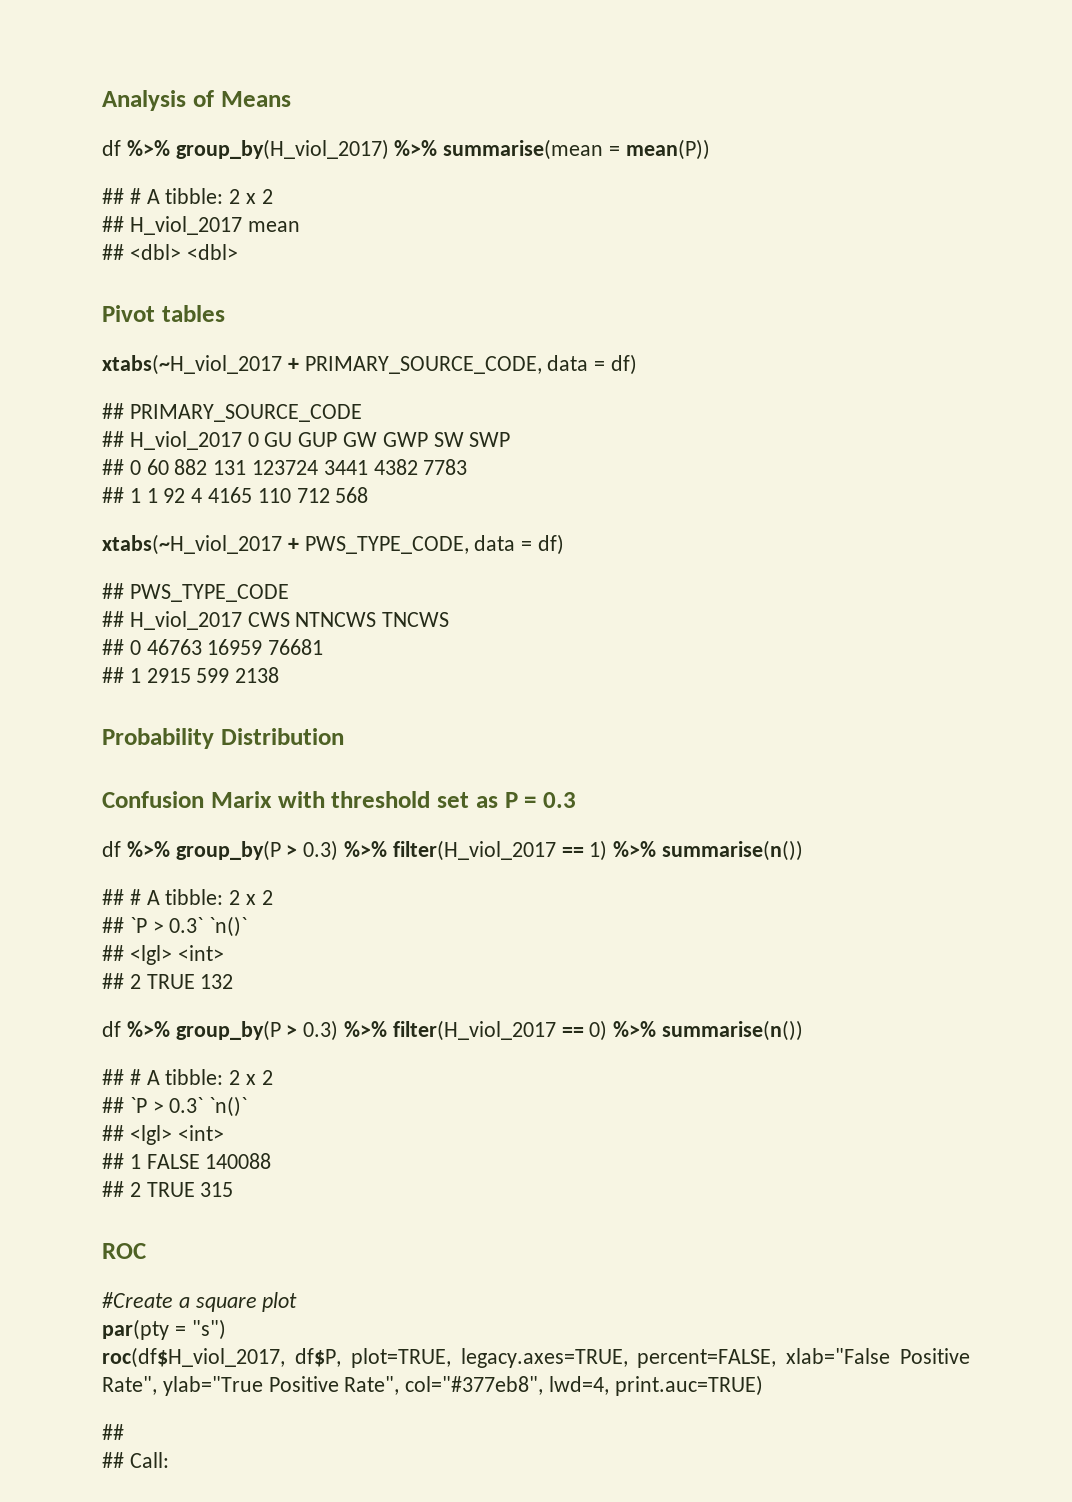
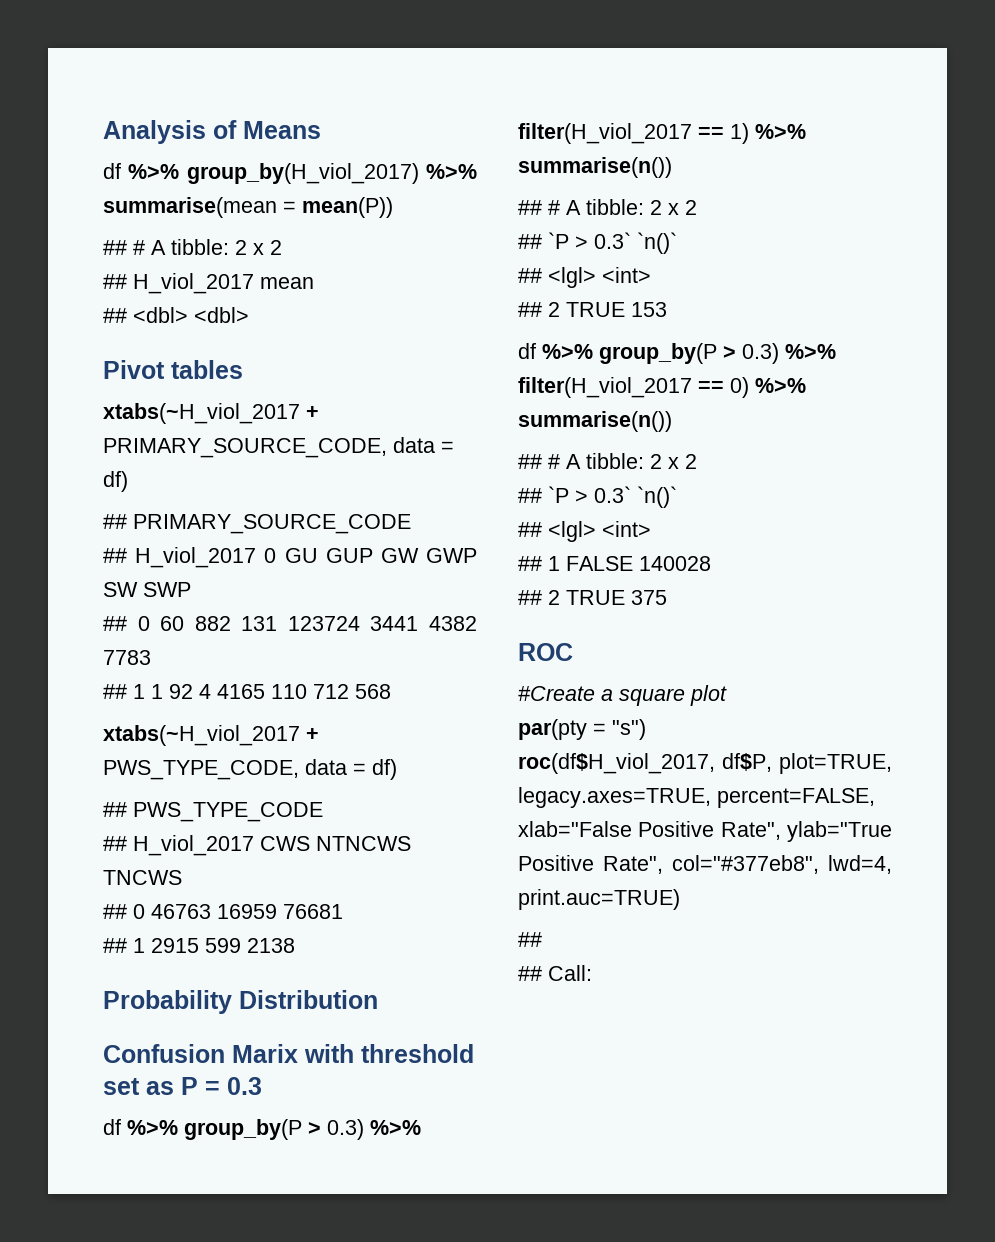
- ## 2 TRUE 132
+ ## 2 TRUE 153
- ## 1 FALSE 140088
- ## 2 TRUE 315
+ ## 1 FALSE 140028
+ ## 2 TRUE 375

